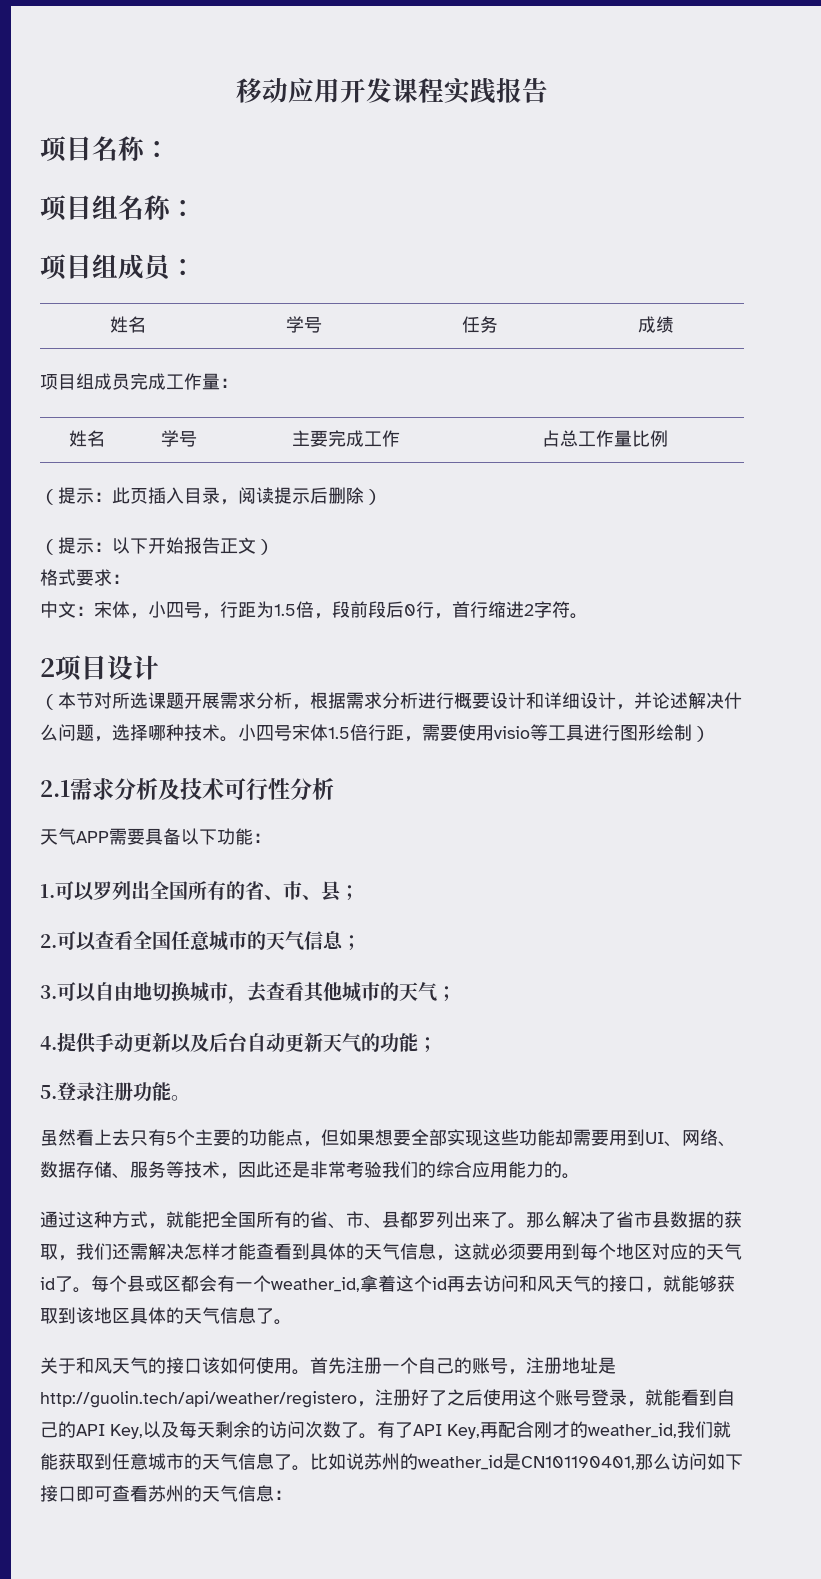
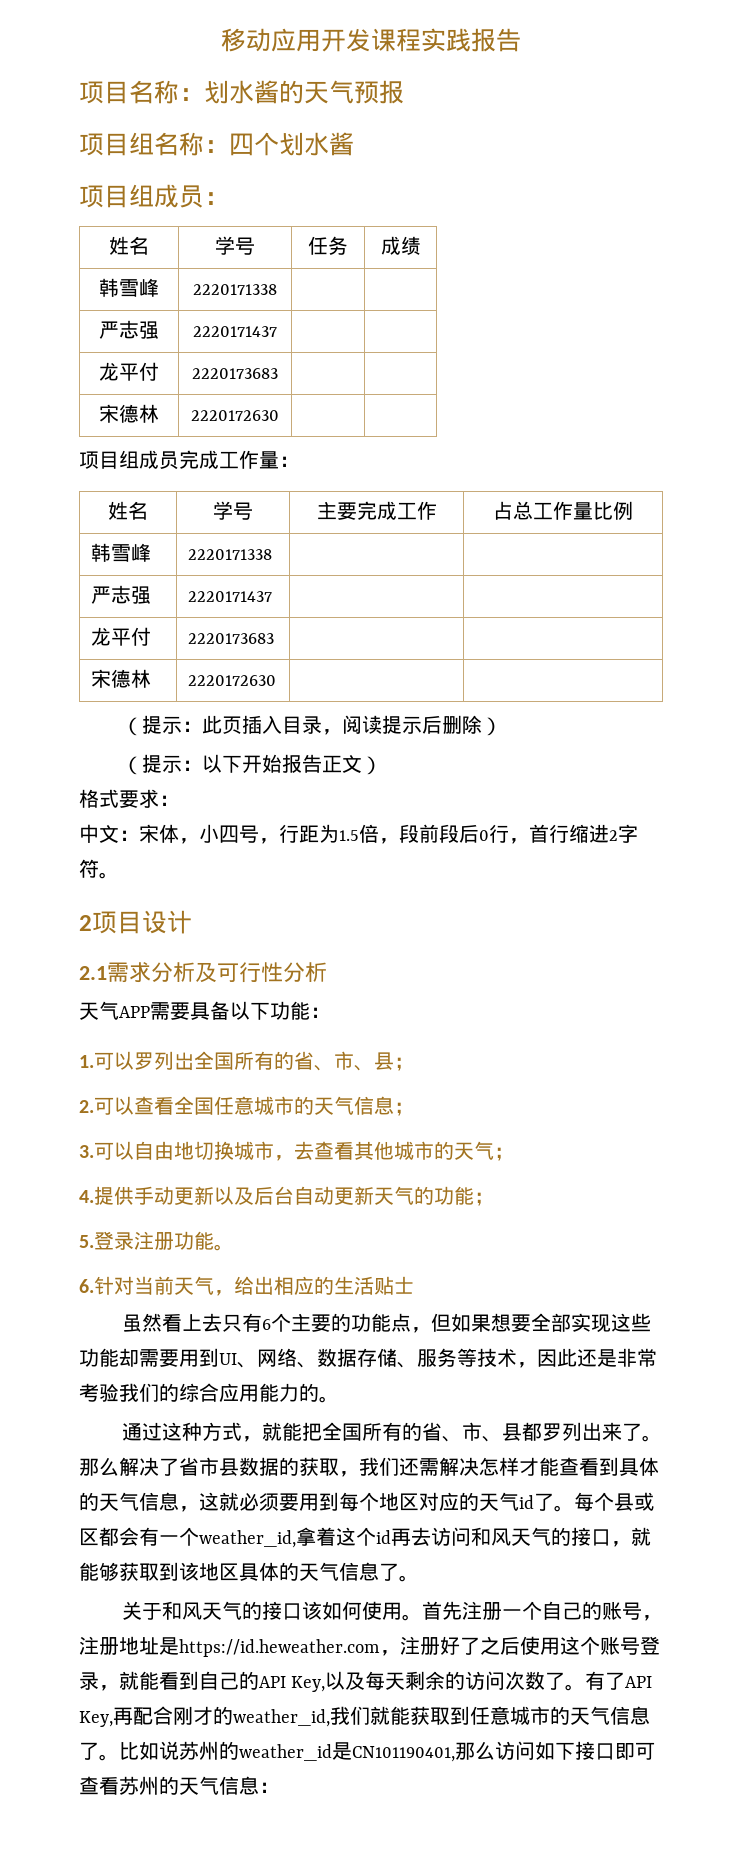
- 项目名称：
+ 项目名称：划水酱的天气预报
- 项目组名称：
+ 项目组名称：四个划水酱
  姓名 | 学号 | 任务 | 成绩
+ 韩雪峰 | 2220171338 | |
+ 严志强 | 2220171437 | |
+ 龙平付 | 2220173683 | |
+ 宋德林 | 2220172630 | |
  姓名 | 学号 | 主要完成工作 | 占总工作量比例
+ 韩雪峰 | 2220171338 | |
+ 严志强 | 2220171437 | |
+ 龙平付 | 2220173683 | |
+ 宋德林 | 2220172630 | |
- （本节对所选课题开展需求分析，根据需求分析进行概要设计和详细设计，并论述解决什么问题，选择哪种技术。小四号宋体1.5倍行距，需要使用visio等工具进行图形绘制）
- 2.1需求分析及技术可行性分析
+ 2.1需求分析及可行性分析
+ 6.针对当前天气，给出相应的生活贴士
- 虽然看上去只有5个主要的功能点，但如果想要全部实现这些功能却需要用到UI、网络、数据存储、服务等技术，因此还是非常考验我们的综合应用能力的。
+ 虽然看上去只有6个主要的功能点，但如果想要全部实现这些功能却需要用到UI、网络、数据存储、服务等技术，因此还是非常考验我们的综合应用能力的。
- 首先注册一个自己的账号，注册地址是http://guolin.tech/api/weather/registero，注册好了之后使用这个账号登录，就能看到自己的API Key,以及每天剩余的访问次数了。
+ 首先注册一个自己的账号，注册地址是https://id.heweather.com，注册好了之后使用这个账号登录，就能看到自己的API Key,以及每天剩余的访问次数了。

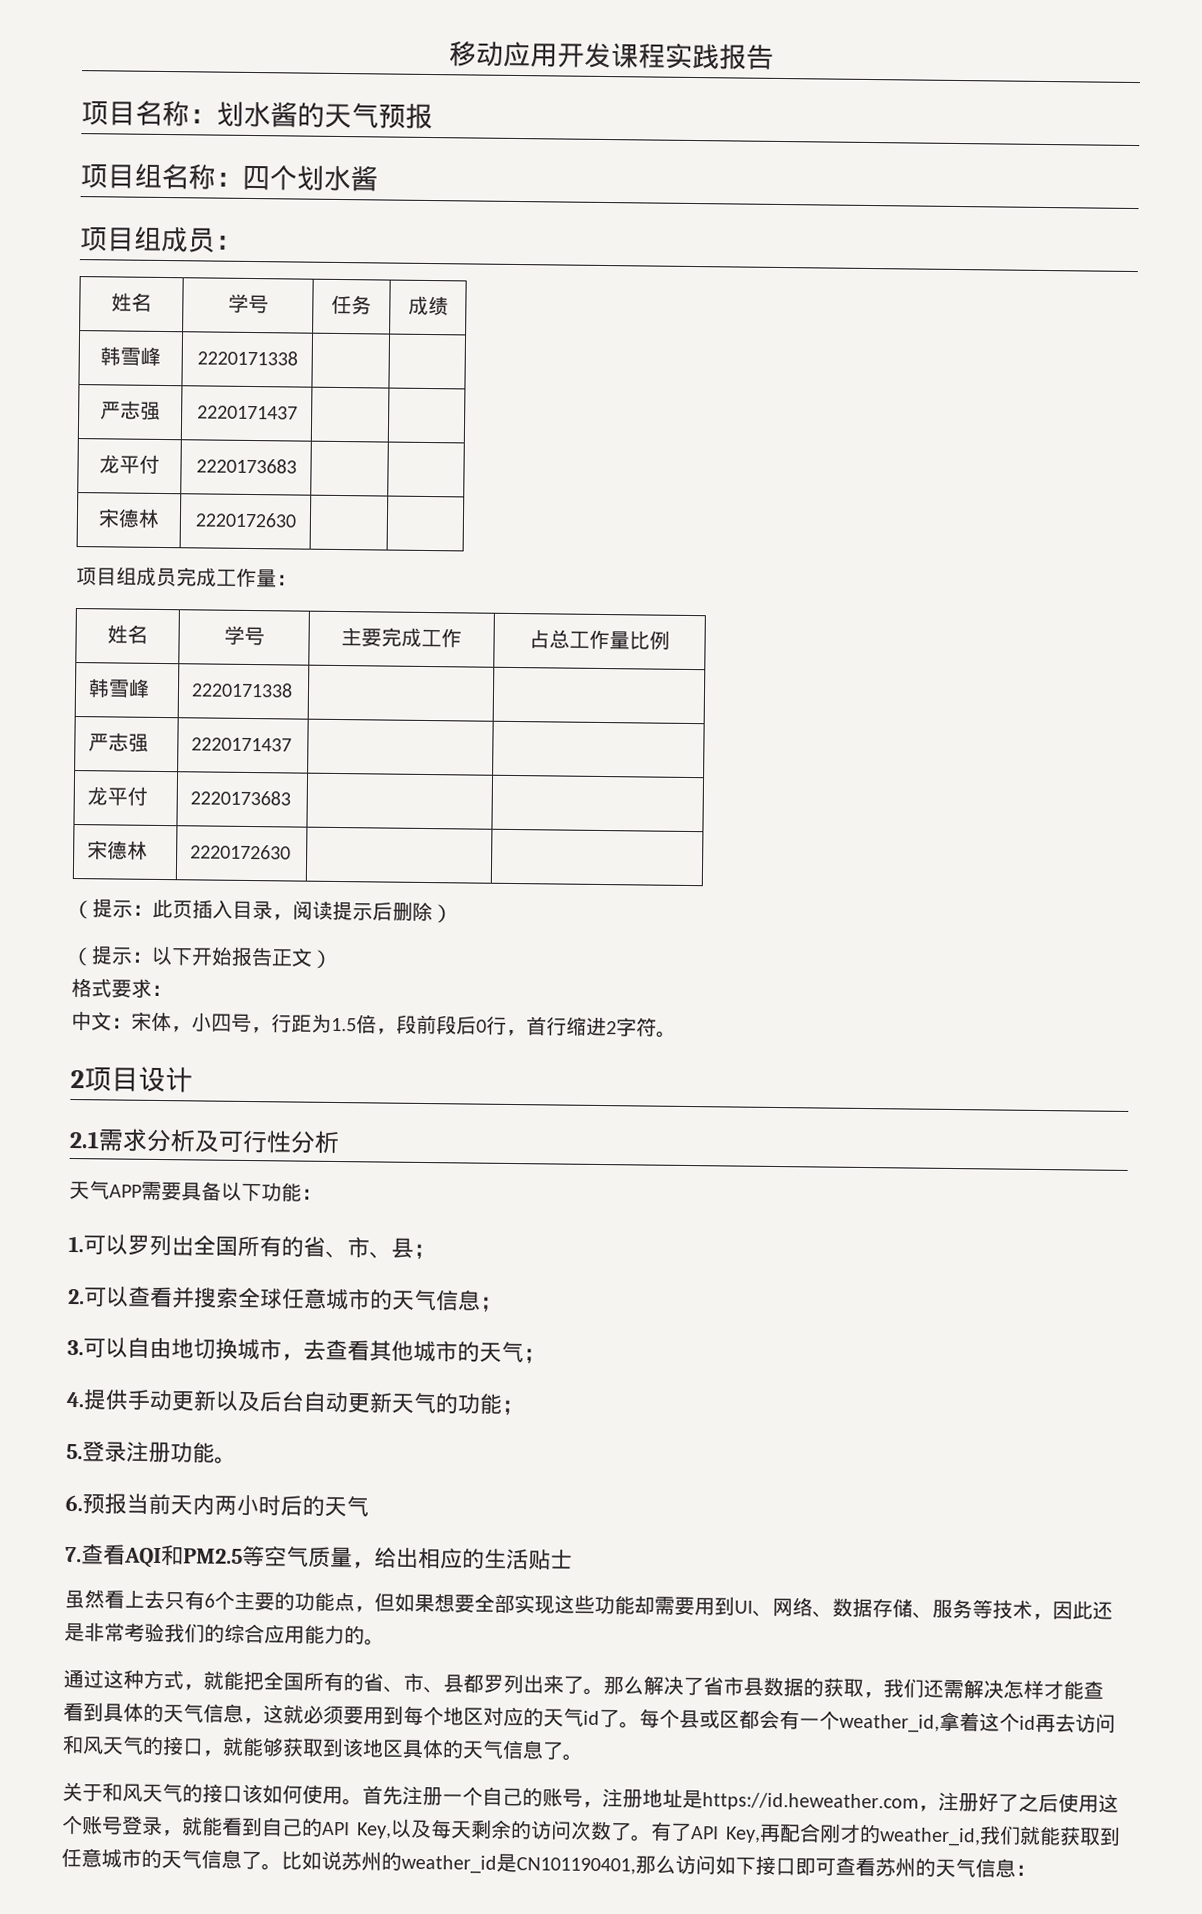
- 2.可以查看全国任意城市的天气信息；
+ 2.可以查看并搜索全球任意城市的天气信息；
- 6.针对当前天气，给出相应的生活贴士
+ 6.预报当前天内两小时后的天气
+ 7.查看AQI和PM2.5等空气质量，给出相应的生活贴士

